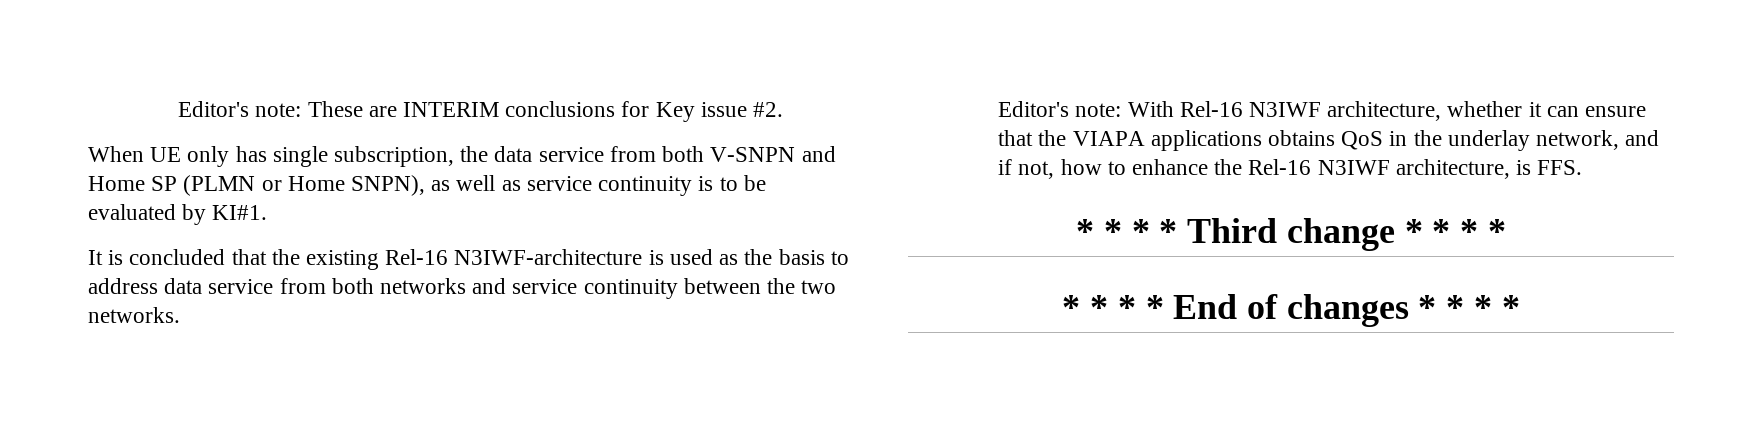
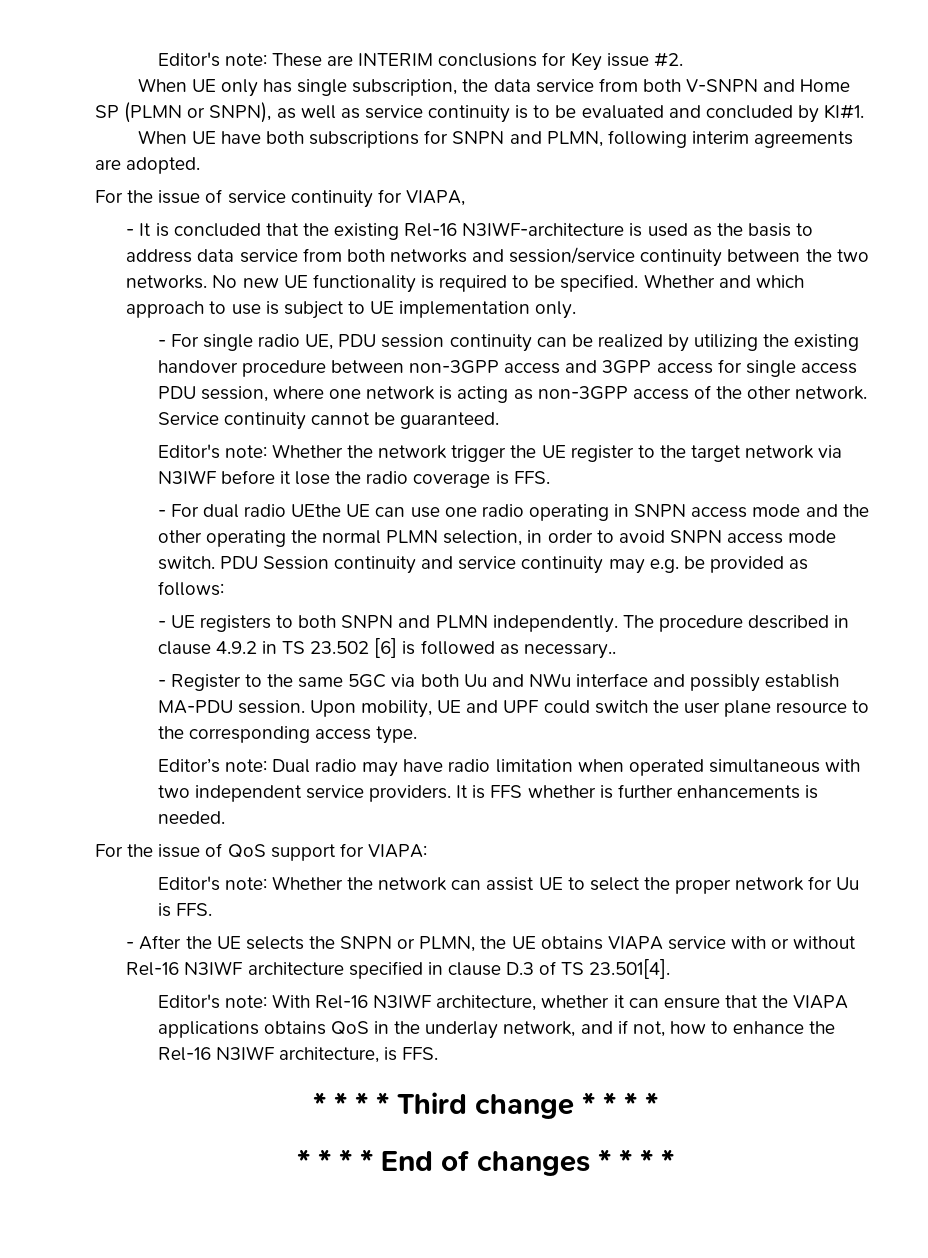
- When UE only has single subscription, the data service from both V-SNPN and Home SP (PLMN or Home SNPN), as well as service continuity is to be evaluated by KI#1.
+ When UE only has single subscription, the data service from both V-SNPN and Home SP (PLMN or SNPN), as well as service continuity is to be evaluated and concluded by KI#1.
- It is concluded that the existing Rel-16 N3IWF-architecture is used as the basis to address data service from both networks and service continuity between the two networks.
+ When UE have both subscriptions for SNPN and PLMN, following interim agreements are adopted.
+ For the issue of service continuity for VIAPA,
+ - It is concluded that the existing Rel-16 N3IWF-architecture is used as the basis to address data service from both networks and session/service continuity between the two networks. No new UE functionality is required to be specified. Whether and which approach to use is subject to UE implementation only.
+ - For single radio UE, PDU session continuity can be realized by utilizing the existing handover procedure between non-3GPP access and 3GPP access for single access PDU session, where one network is acting as non-3GPP access of the other network. Service continuity cannot be guaranteed.
+ Editor's note: Whether the network trigger the UE register to the target network via N3IWF before it lose the radio coverage is FFS.
+ - For dual radio UEthe UE can use one radio operating in SNPN access mode and the other operating the normal PLMN selection, in order to avoid SNPN access mode switch. PDU Session continuity and service continuity may e.g. be provided as follows:
+ - UE registers to both SNPN and PLMN independently. The procedure described in clause 4.9.2 in TS 23.502 [6] is followed as necessary..
+ - Register to the same 5GC via both Uu and NWu interface and possibly establish MA-PDU session. Upon mobility, UE and UPF could switch the user plane resource to the corresponding access type.
+ Editor’s note: Dual radio may have radio limitation when operated simultaneous with two independent service providers. It is FFS whether is further enhancements is needed.
+ For the issue of QoS support for VIAPA:
+ Editor's note: Whether the network can assist UE to select the proper network for Uu is FFS.
+ - After the UE selects the SNPN or PLMN, the UE obtains VIAPA service with or without Rel-16 N3IWF architecture specified in clause D.3 of TS 23.501[4].

